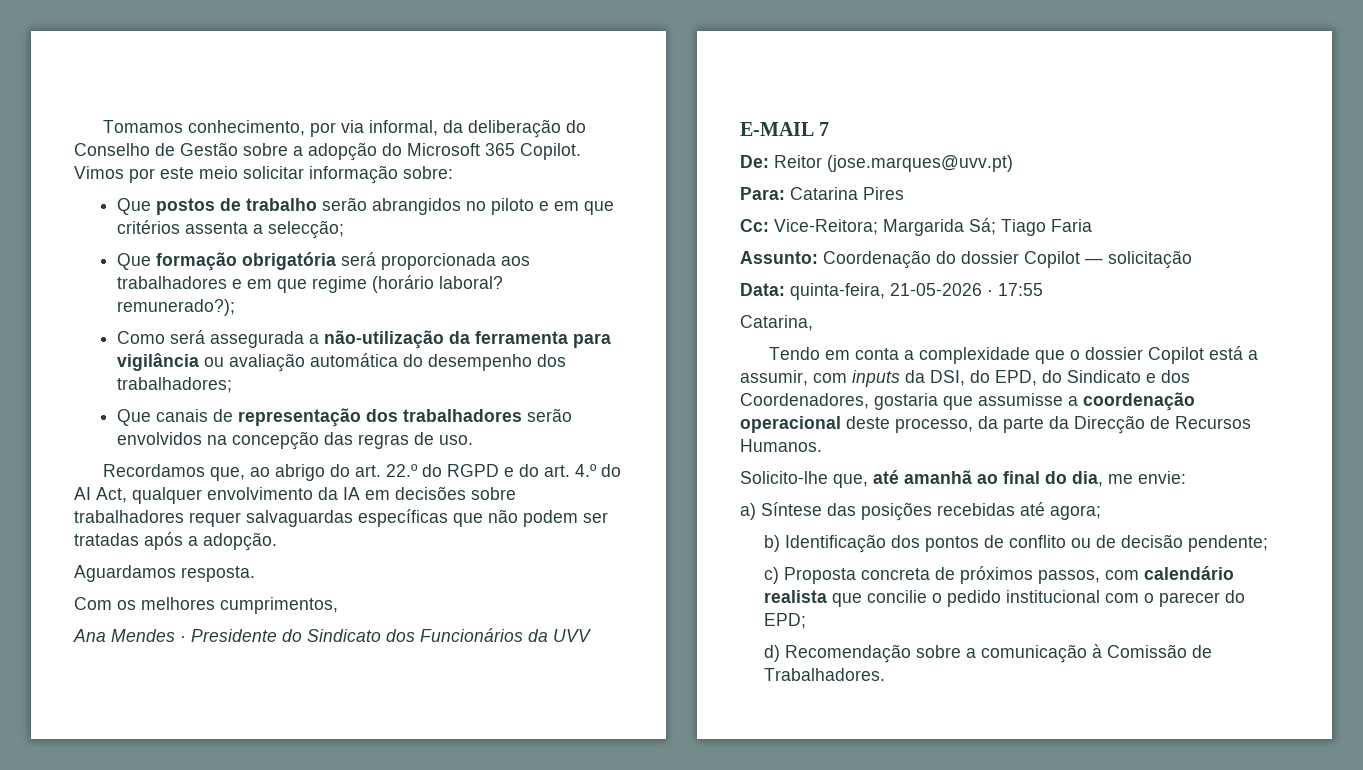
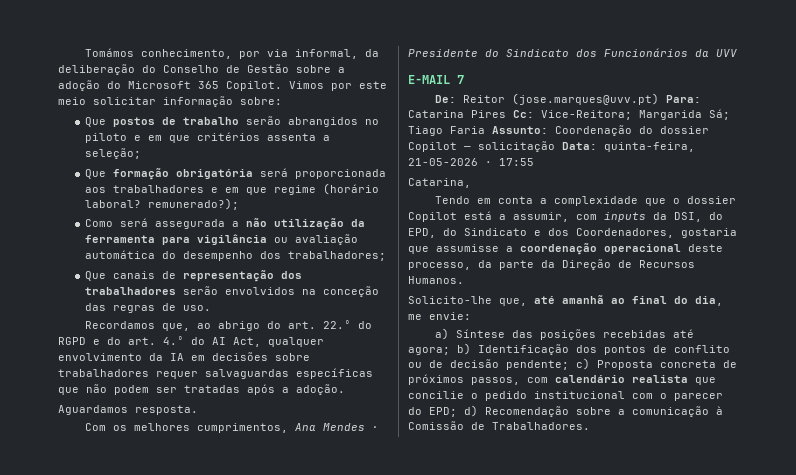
- Tomamos conhecimento, por via informal, da deliberação do Conselho de Gestão sobre a adopção do Microsoft 365 Copilot.
+ Tomámos conhecimento, por via informal, da deliberação do Conselho de Gestão sobre a adoção do Microsoft 365 Copilot.
- Que postos de trabalho serão abrangidos no piloto e em que critérios assenta a selecção;
+ Que postos de trabalho serão abrangidos no piloto e em que critérios assenta a seleção;
- Como será assegurada a não-utilização da ferramenta para vigilância ou avaliação automática do desempenho dos trabalhadores;
+ Como será assegurada a não utilização da ferramenta para vigilância ou avaliação automática do desempenho dos trabalhadores;
- Que canais de representação dos trabalhadores serão envolvidos na concepção das regras de uso.
+ Que canais de representação dos trabalhadores serão envolvidos na conceção das regras de uso.
- Recordamos que, ao abrigo do art. 22.º do RGPD e do art. 4.º do AI Act, qualquer envolvimento da IA em decisões sobre trabalhadores requer salvaguardas específicas que não podem ser tratadas após a adopção.
+ Recordamos que, ao abrigo do art. 22.º do RGPD e do art. 4.º do AI Act, qualquer envolvimento da IA em decisões sobre trabalhadores requer salvaguardas específicas que não podem ser tratadas após a adoção.
- Com os melhores cumprimentos,
- Ana Mendes · Presidente do Sindicato dos Funcionários da UVV
+ Com os melhores cumprimentos, Ana Mendes · Presidente do Sindicato dos Funcionários da UVV
- De: Reitor (jose.marques@uvv.pt)
- Para: Catarina Pires
- Cc: Vice-Reitora; Margarida Sá; Tiago Faria
- Assunto: Coordenação do dossier Copilot — solicitação
- Data: quinta-feira, 21-05-2026 · 17:55
+ De: Reitor (jose.marques@uvv.pt) Para: Catarina Pires Cc: Vice-Reitora; Margarida Sá; Tiago Faria Assunto: Coordenação do dossier Copilot — solicitação Data: quinta-feira, 21-05-2026 · 17:55
- Tendo em conta a complexidade que o dossier Copilot está a assumir, com inputs da DSI, do EPD, do Sindicato e dos Coordenadores, gostaria que assumisse a coordenação operacional deste processo, da parte da Direcção de Recursos Humanos.
+ Tendo em conta a complexidade que o dossier Copilot está a assumir, com inputs da DSI, do EPD, do Sindicato e dos Coordenadores, gostaria que assumisse a coordenação operacional deste processo, da parte da Direção de Recursos Humanos.
- a) Síntese das posições recebidas até agora;
- b) Identificação dos pontos de conflito ou de decisão pendente;
- c) Proposta concreta de próximos passos, com calendário realista que concilie o pedido institucional com o parecer do EPD;
- d) Recomendação sobre a comunicação à Comissão de Trabalhadores.
+ a) Síntese das posições recebidas até agora; b) Identificação dos pontos de conflito ou de decisão pendente; c) Proposta concreta de próximos passos, com calendário realista que concilie o pedido institucional com o parecer do EPD; d) Recomendação sobre a comunicação à Comissão de Trabalhadores.

